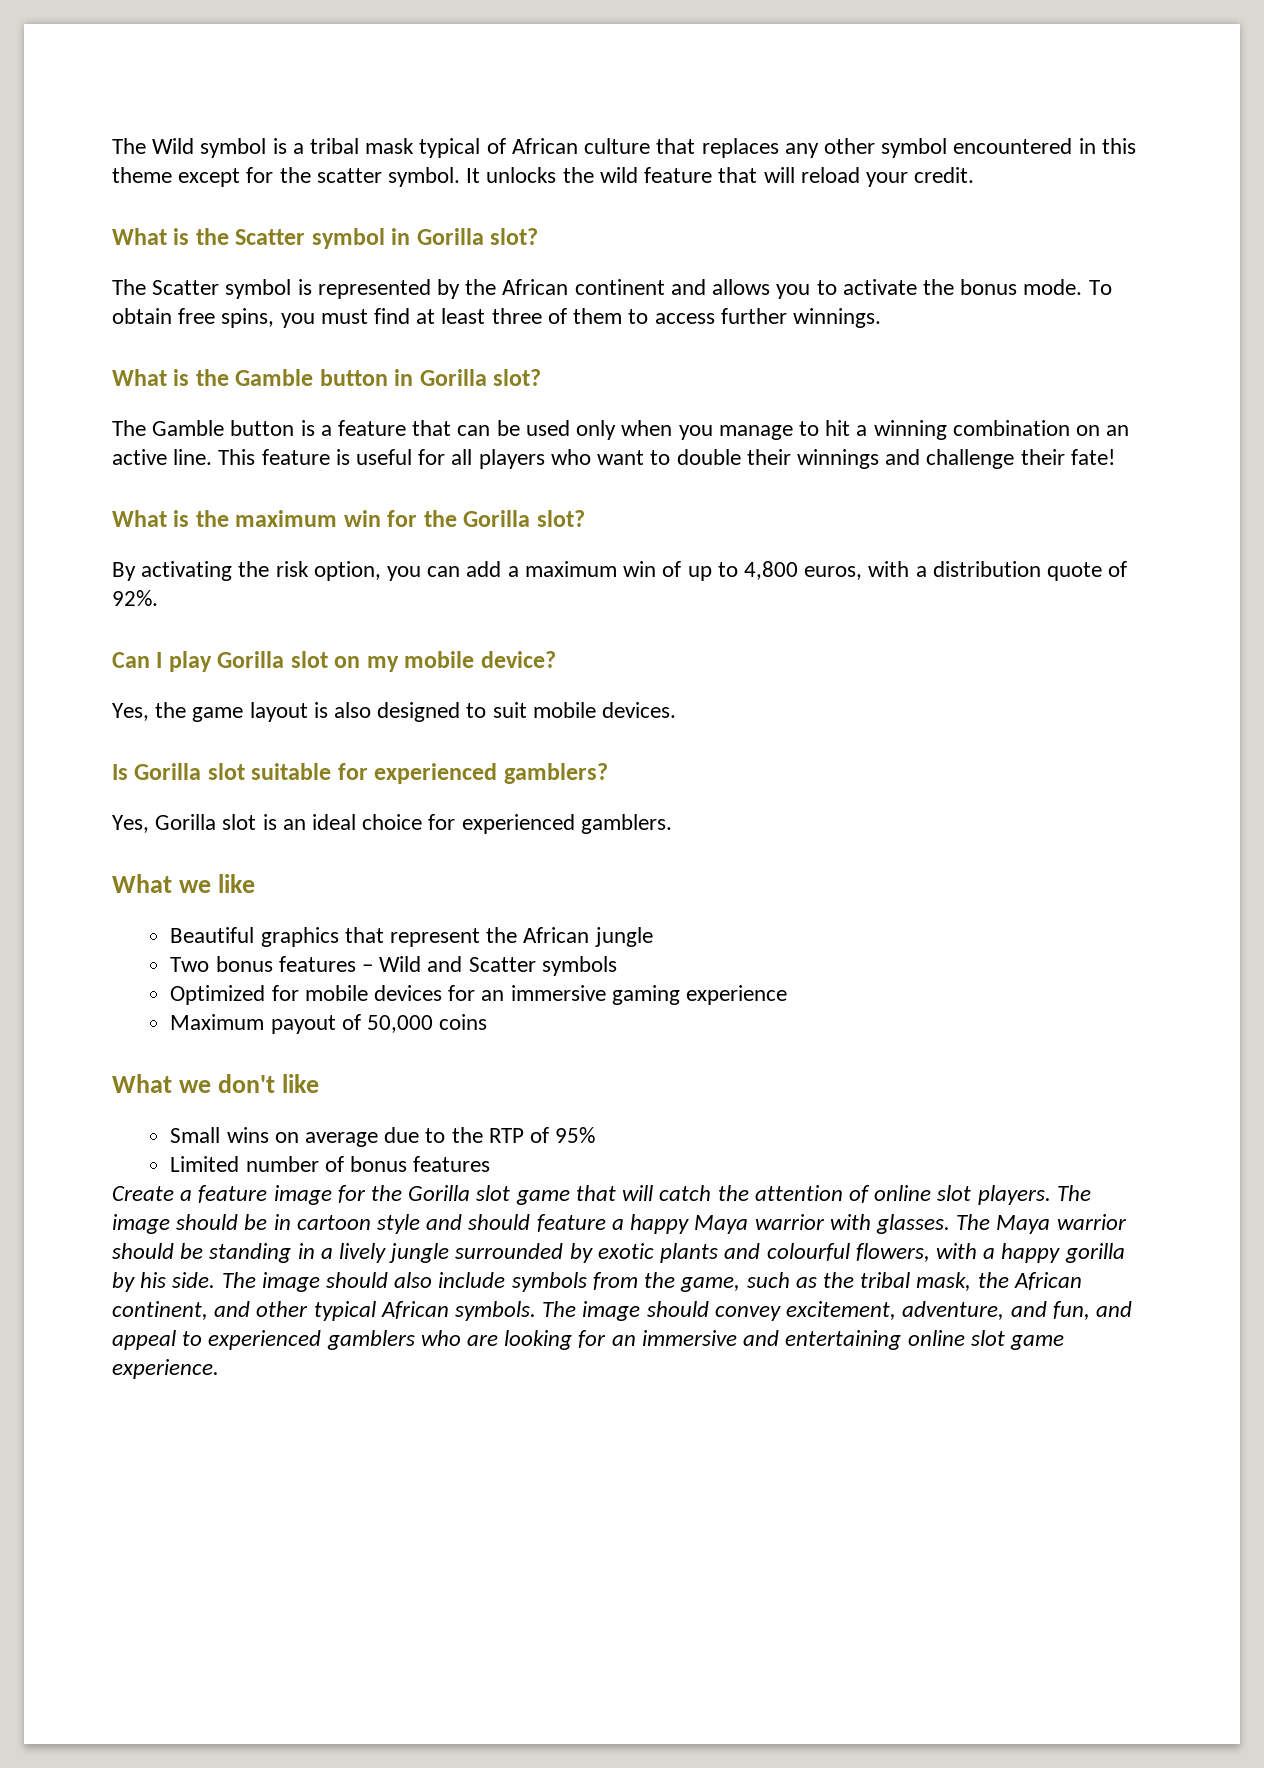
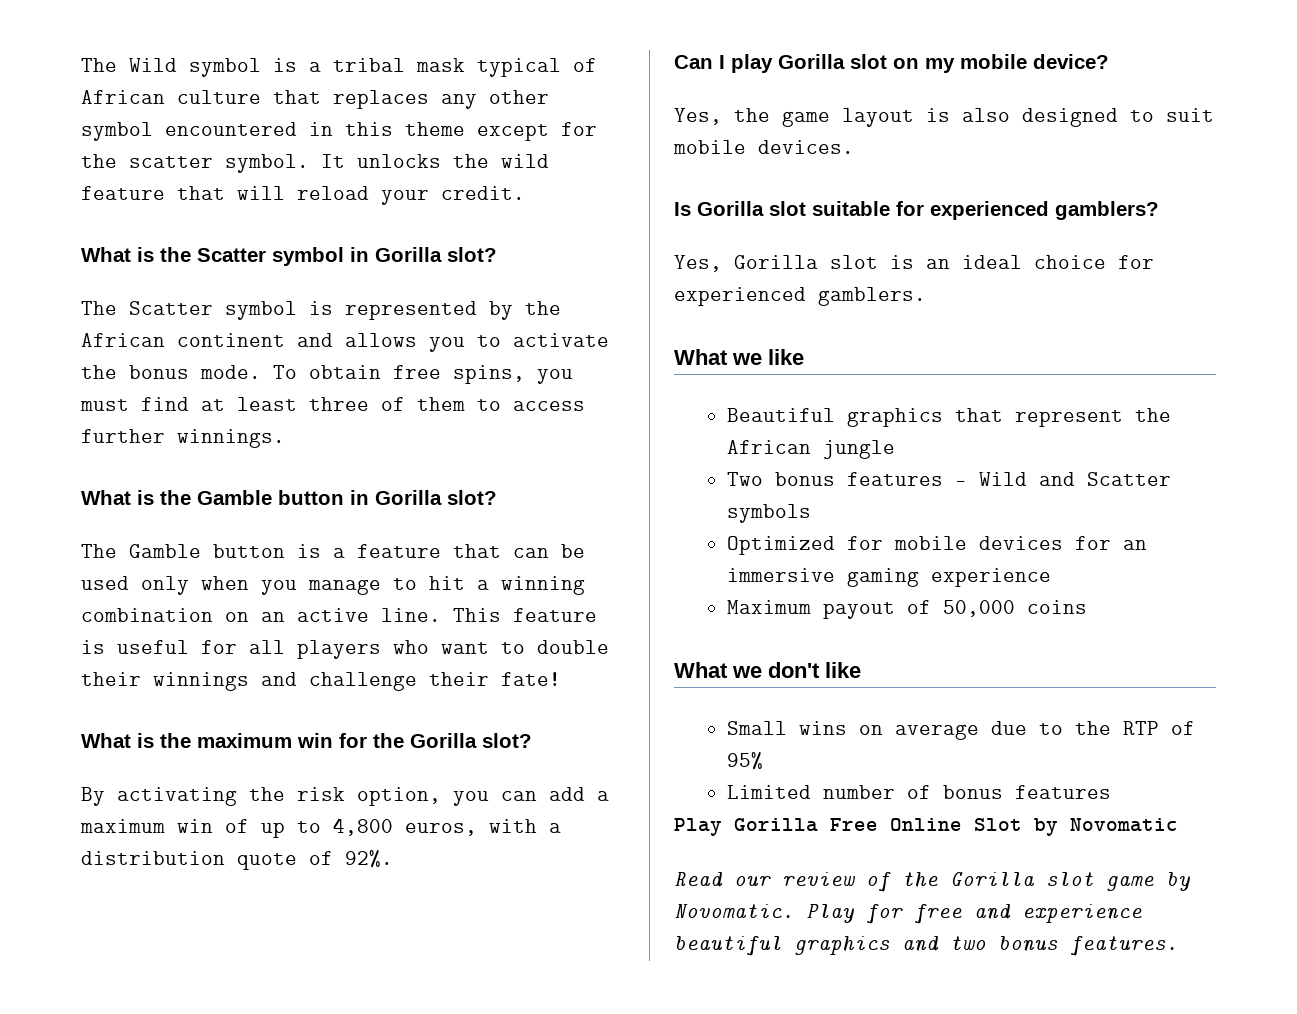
- Create a feature image for the Gorilla slot game that will catch the attention of online slot players. The image should be in cartoon style and should feature a happy Maya warrior with glasses. The Maya warrior should be standing in a lively jungle surrounded by exotic plants and colourful flowers, with a happy gorilla by his side. The image should also include symbols from the game, such as the tribal mask, the African continent, and other typical African symbols. The image should convey excitement, adventure, and fun, and appeal to experienced gamblers who are looking for an immersive and entertaining online slot game experience.
+ Play Gorilla Free Online Slot by Novomatic
+ Read our review of the Gorilla slot game by Novomatic. Play for free and experience beautiful graphics and two bonus features.

